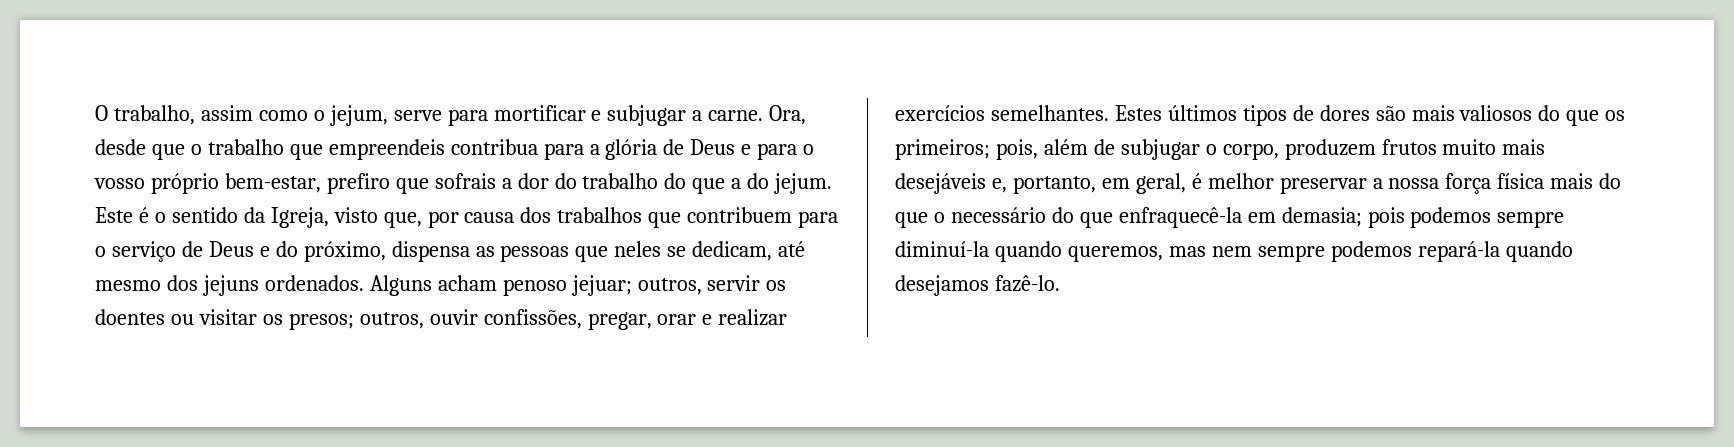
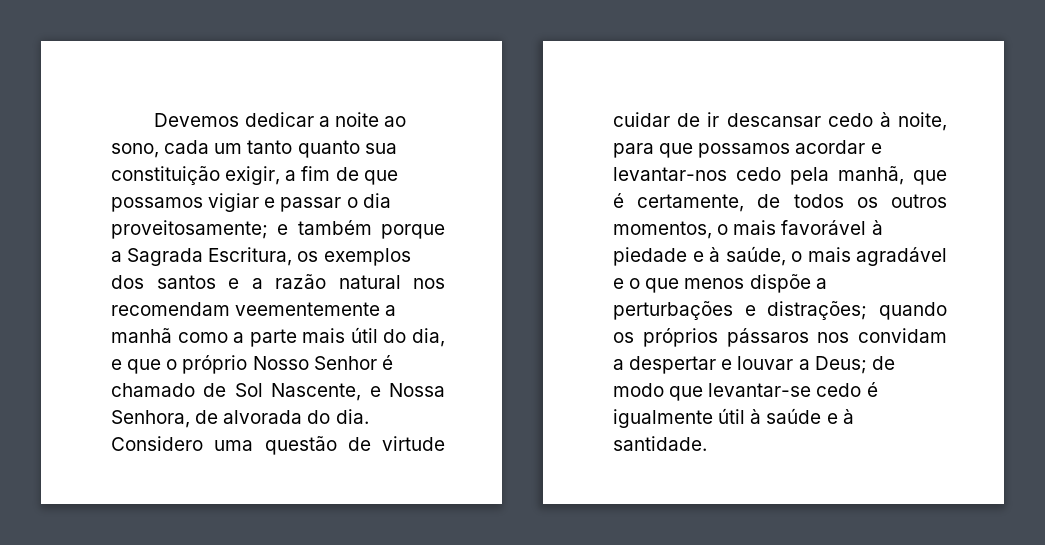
- O trabalho, assim como o jejum, serve para mortificar e subjugar a carne. Ora, desde que o trabalho que empreendeis contribua para a glória de Deus e para o vosso próprio bem-estar, prefiro que sofrais a dor do trabalho do que a do jejum. Este é o sentido da Igreja, visto que, por causa dos trabalhos que contribuem para o serviço de Deus e do próximo, dispensa as pessoas que neles se dedicam, até mesmo dos jejuns ordenados. Alguns acham penoso jejuar; outros, servir os doentes ou visitar os presos; outros, ouvir confissões, pregar, orar e realizar exercícios semelhantes. Estes últimos tipos de dores são mais valiosos do que os primeiros; pois, além de subjugar o corpo, produzem frutos muito mais desejáveis e, portanto, em geral, é melhor preservar a nossa força física mais do que o necessário do que enfraquecê-la em demasia; pois podemos sempre diminuí-la quando queremos, mas nem sempre podemos repará-la quando desejamos fazê-lo.
+ Devemos dedicar a noite ao sono, cada um tanto quanto sua constituição exigir, a fim de que possamos vigiar e passar o dia proveitosamente; e também porque a Sagrada Escritura, os exemplos dos santos e a razão natural nos recomendam veementemente a manhã como a parte mais útil do dia, e que o próprio Nosso Senhor é chamado de Sol Nascente, e Nossa Senhora, de alvorada do dia. Considero uma questão de virtude cuidar de ir descansar cedo à noite, para que possamos acordar e levantar-nos cedo pela manhã, que é certamente, de todos os outros momentos, o mais favorável à piedade e à saúde, o mais agradável e o que menos dispõe a perturbações e distrações; quando os próprios pássaros nos convidam a despertar e louvar a Deus; de modo que levantar-se cedo é igualmente útil à saúde e à santidade.

